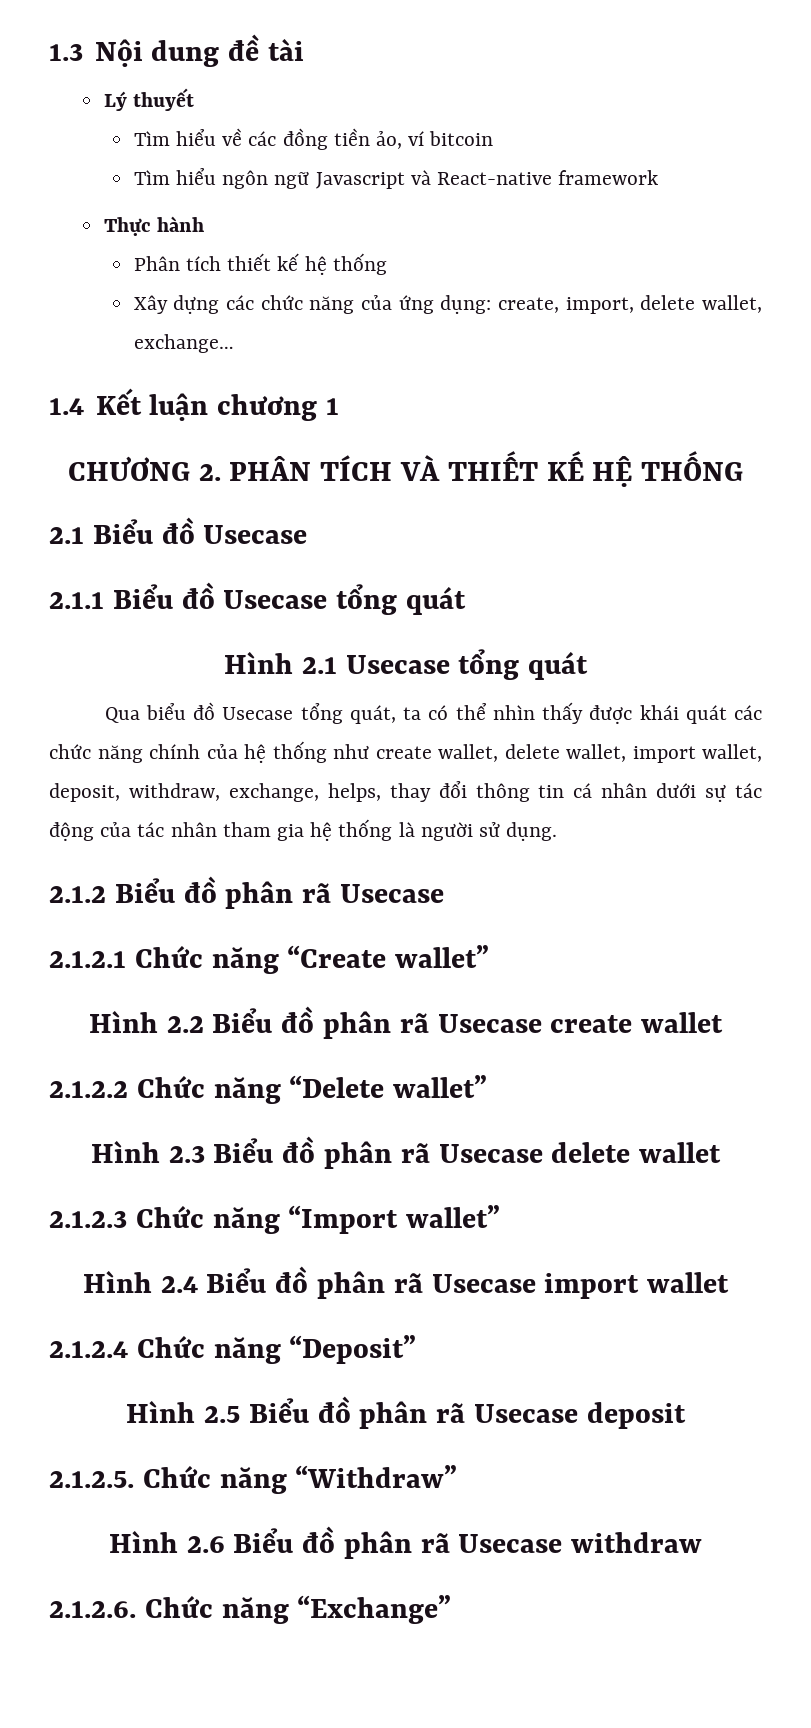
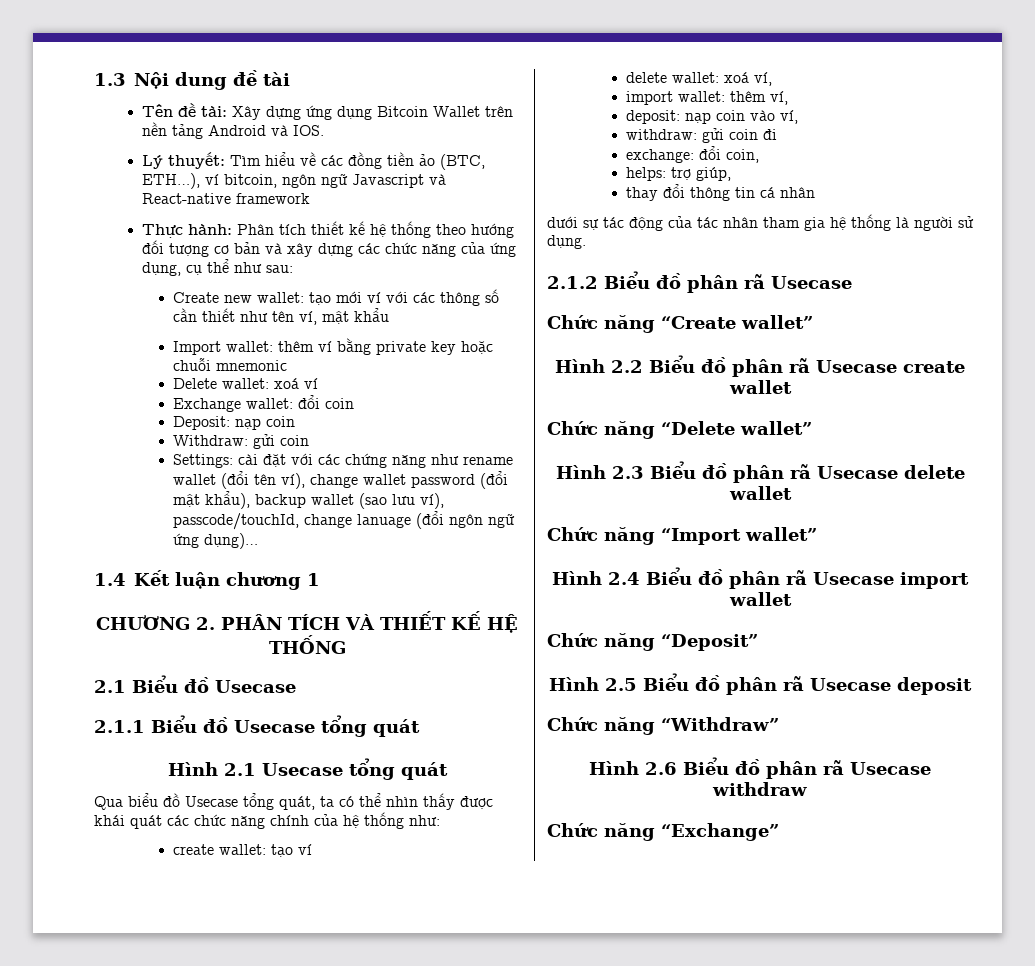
+ Tên đề tài: Xây dựng ứng dụng Bitcoin Wallet trên nền tảng Android và IOS.
- Lý thuyết
- Tìm hiểu về các đồng tiền ảo, ví bitcoin
- Tìm hiểu ngôn ngữ Javascript và React-native framework
+ Lý thuyết: Tìm hiểu về các đồng tiền ảo (BTC, ETH…), ví bitcoin, ngôn ngữ Javascript và React-native framework
- Thực hành
- Phân tích thiết kế hệ thống
- Xây dựng các chức năng của ứng dụng: create, import, delete wallet, exchange…
+ Thực hành: Phân tích thiết kế hệ thống theo hướng đối tượng cơ bản và xây dựng các chức năng của ứng dụng, cụ thể như sau:
+ Create new wallet: tạo mới ví với các thông số cần thiết như tên ví, mật khẩu
+ Import wallet: thêm ví bằng private key hoặc chuỗi mnemonic
+ Delete wallet: xoá ví
+ Exchange wallet: đổi coin
+ Deposit: nạp coin
+ Withdraw: gửi coin
+ Settings: cài đặt với các chứng năng như rename wallet (đổi tên ví), change wallet password (đổi mật khẩu), backup wallet (sao lưu ví), passcode/touchId, change lanuage (đổi ngôn ngữ ứng dụng)…
- Qua biểu đồ Usecase tổng quát, ta có thể nhìn thấy được khái quát các chức năng chính của hệ thống như create wallet, delete wallet, import wallet, deposit, withdraw, exchange, helps, thay đổi thông tin cá nhân dưới sự tác động của tác nhân tham gia hệ thống là người sử dụng.
+ Qua biểu đồ Usecase tổng quát, ta có thể nhìn thấy được khái quát các chức năng chính của hệ thống như:
+ create wallet: tạo ví
+ delete wallet: xoá ví,
+ import wallet: thêm ví,
+ deposit: nạp coin vào ví,
+ withdraw: gửi coin đi
+ exchange: đổi coin,
+ helps: trợ giúp,
+ thay đổi thông tin cá nhân
+ dưới sự tác động của tác nhân tham gia hệ thống là người sử dụng.
- 2.1.2.1 Chức năng “Create wallet”
+ Chức năng “Create wallet”
- 2.1.2.2 Chức năng “Delete wallet”
+ Chức năng “Delete wallet”
- 2.1.2.3 Chức năng “Import wallet”
+ Chức năng “Import wallet”
- 2.1.2.4 Chức năng “Deposit”
+ Chức năng “Deposit”
- 2.1.2.5. Chức năng “Withdraw”
+ Chức năng “Withdraw”
- 2.1.2.6. Chức năng “Exchange”
+ Chức năng “Exchange”

